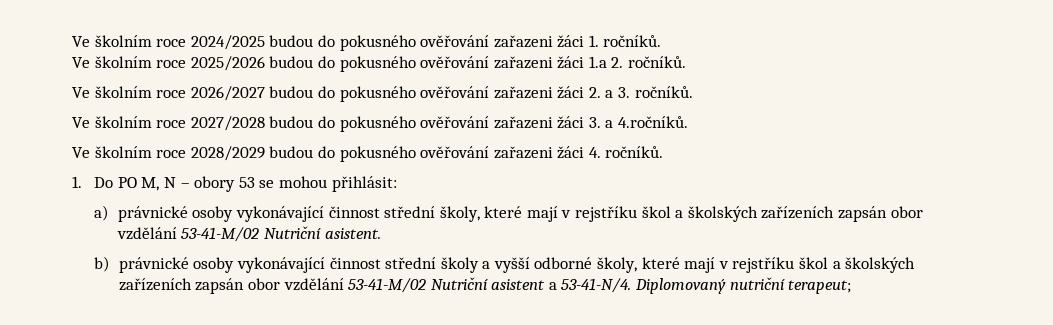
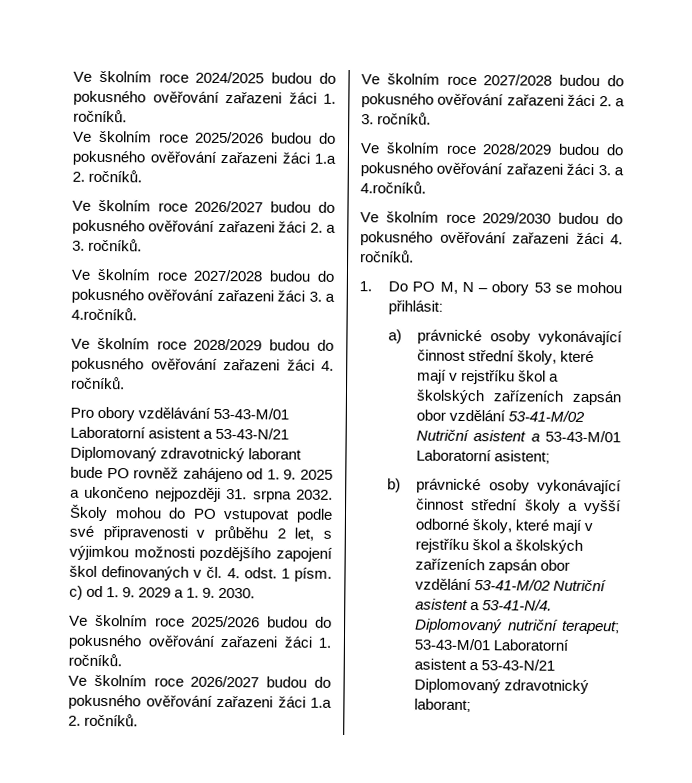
+ Pro obory vzdělávání 53-43-M/01 Laboratorní asistent a 53-43-N/21 Diplomovaný zdravotnický laborant bude PO rovněž zahájeno od 1. 9. 2025 a ukončeno nejpozději 31. srpna 2032. Školy mohou do PO vstupovat podle své připravenosti v průběhu 2 let, s výjimkou možnosti pozdějšího zapojení škol definovaných v čl. 4. odst. 1 písm. c) od 1. 9. 2029 a 1. 9. 2030.
+ Ve školním roce 2025/2026 budou do pokusného ověřování zařazeni žáci 1. ročníků.
+ Ve školním roce 2026/2027 budou do pokusného ověřování zařazeni žáci 1.a 2. ročníků.
+ Ve školním roce 2027/2028 budou do pokusného ověřování zařazeni žáci 2. a 3. ročníků.
+ Ve školním roce 2028/2029 budou do pokusného ověřování zařazeni žáci 3. a 4.ročníků.
+ Ve školním roce 2029/2030 budou do pokusného ověřování zařazeni žáci 4. ročníků.
- a) právnické osoby vykonávající činnost střední školy, které mají v rejstříku škol a školských zařízeních zapsán obor vzdělání 53-41-M/02 Nutriční asistent.
+ a) právnické osoby vykonávající činnost střední školy, které mají v rejstříku škol a školských zařízeních zapsán obor vzdělání 53-41-M/02 Nutriční asistent a 53-43-M/01 Laboratorní asistent;
- Diplomovaný nutriční terapeut;
+ Diplomovaný nutriční terapeut; 53-43-M/01 Laboratorní asistent a 53-43-N/21 Diplomovaný zdravotnický laborant;

